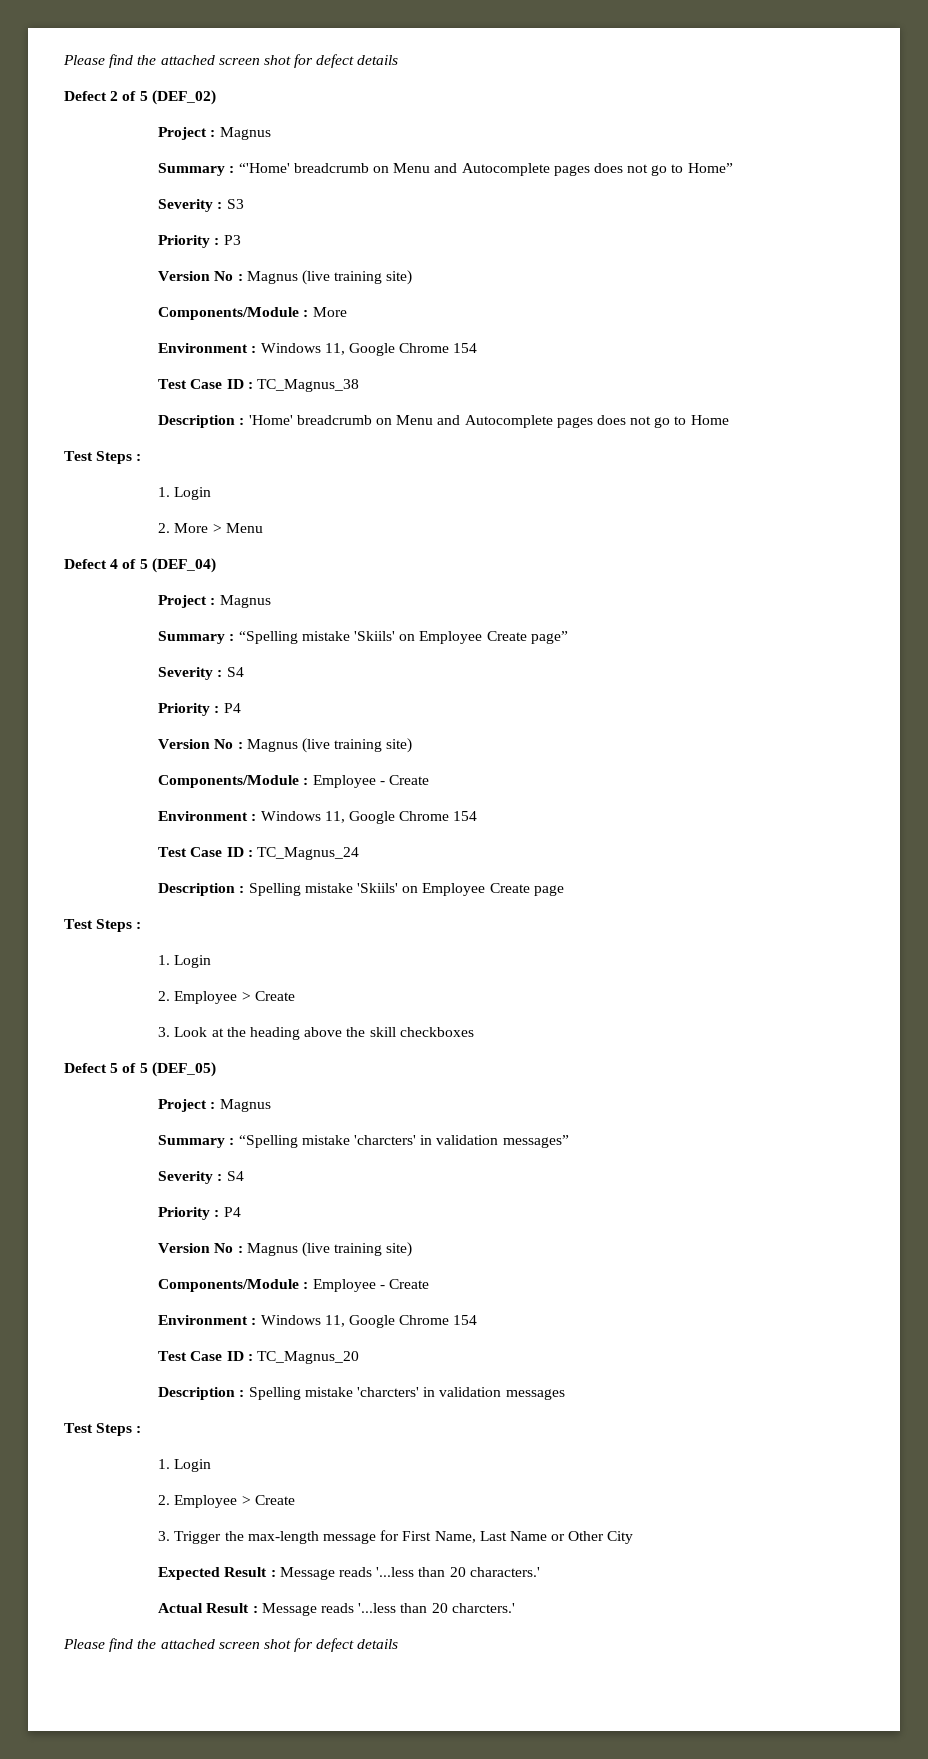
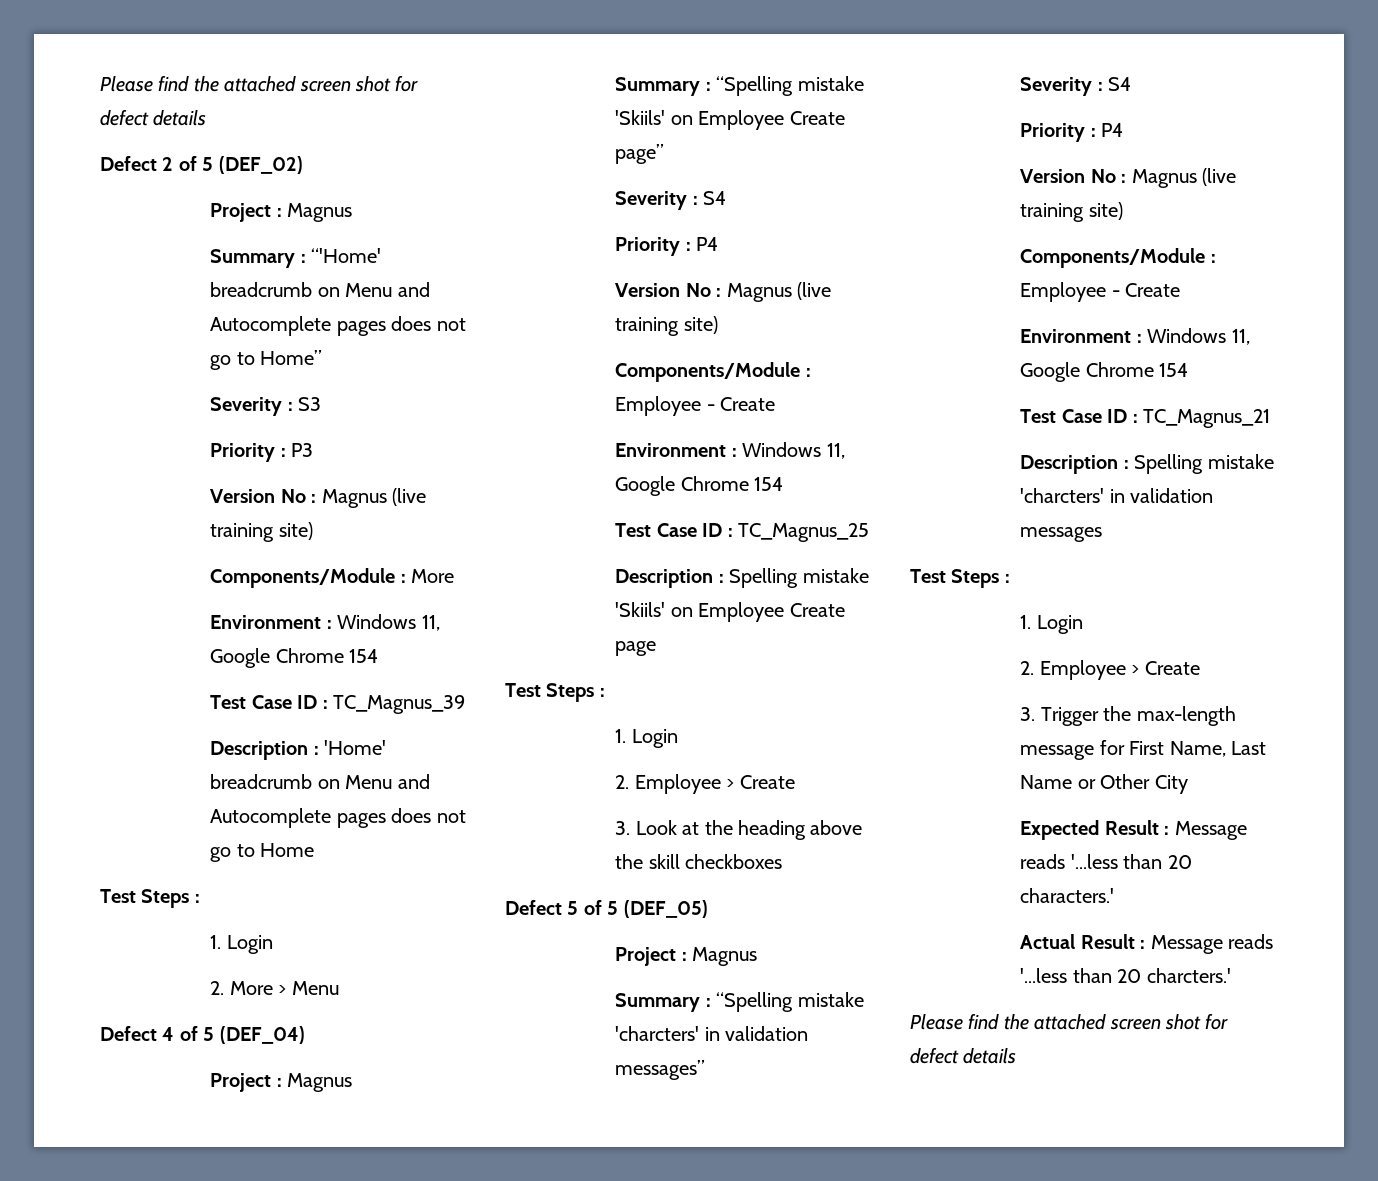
- Test Case ID : TC_Magnus_38
+ Test Case ID : TC_Magnus_39
- Test Case ID : TC_Magnus_24
+ Test Case ID : TC_Magnus_25
- Test Case ID : TC_Magnus_20
+ Test Case ID : TC_Magnus_21

